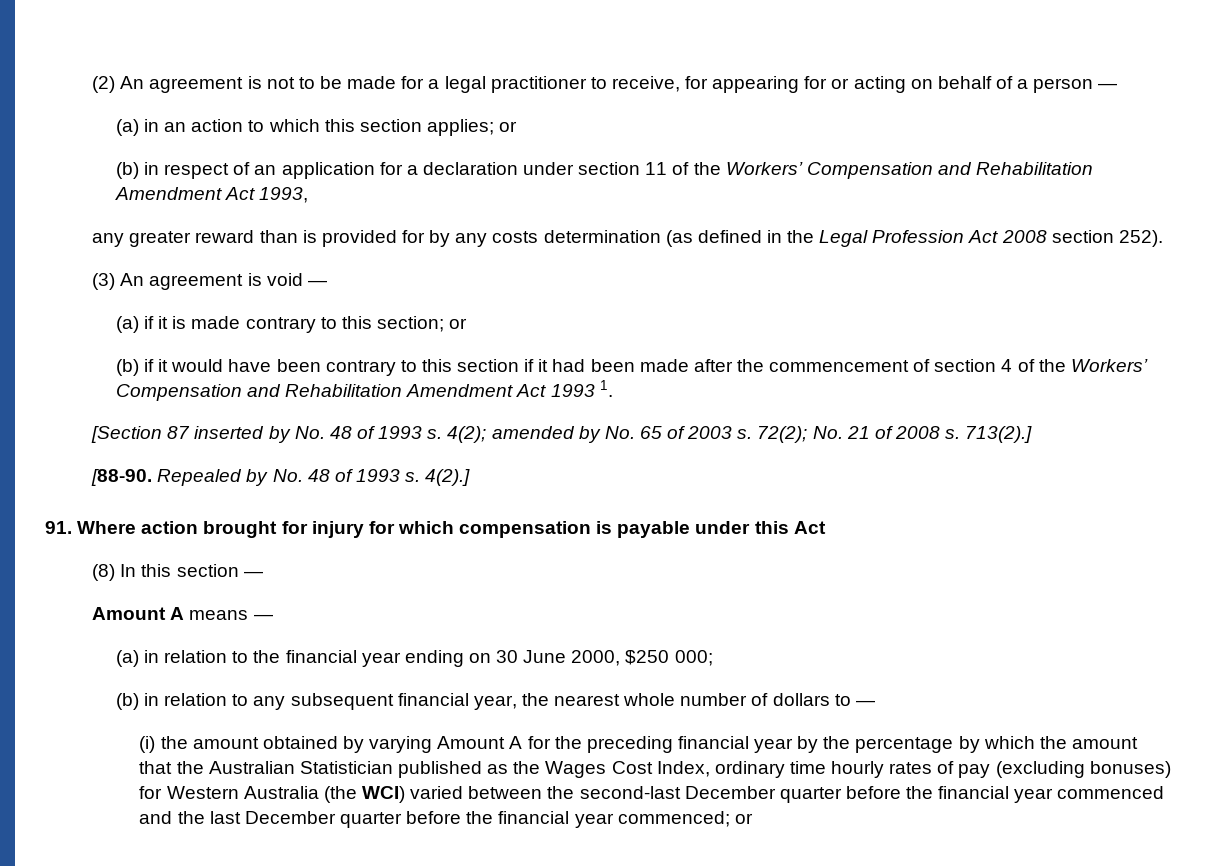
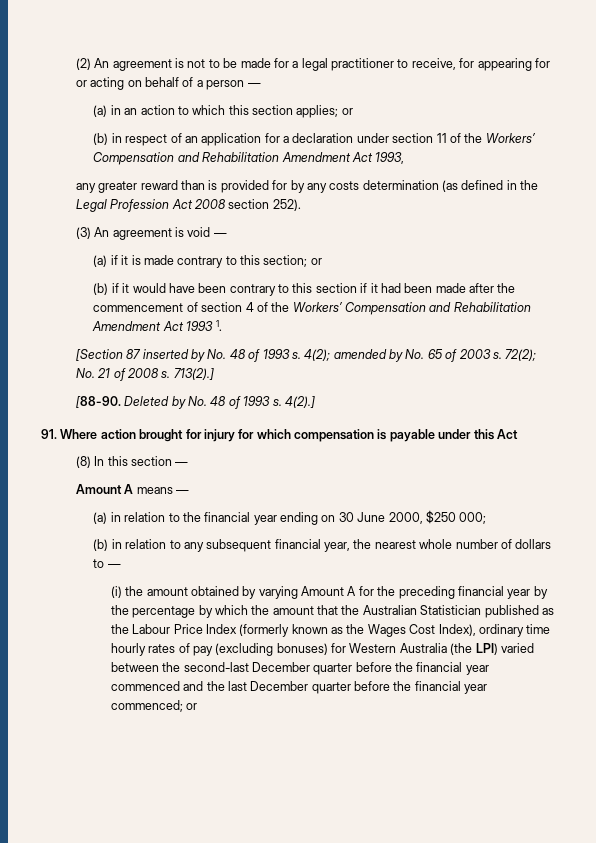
- Repealed by No. 48 of 1993 s.
+ Deleted by No. 48 of 1993 s.
- (i) the amount obtained by varying Amount A for the preceding financial year by the percentage by which the amount that the Australian Statistician published as the Wages Cost Index, ordinary time hourly rates of pay (excluding bonuses) for Western Australia (the WCI) varied between the second-last December quarter before the financial year commenced and the last December quarter before the financial year commenced;
+ (i) the amount obtained by varying Amount A for the preceding financial year by the percentage by which the amount that the Australian Statistician published as the Labour Price Index (formerly known as the Wages Cost Index), ordinary time hourly rates of pay (excluding bonuses) for Western Australia (the LPI) varied between the second-last December quarter before the financial year commenced and the last December quarter before the financial year commenced;

